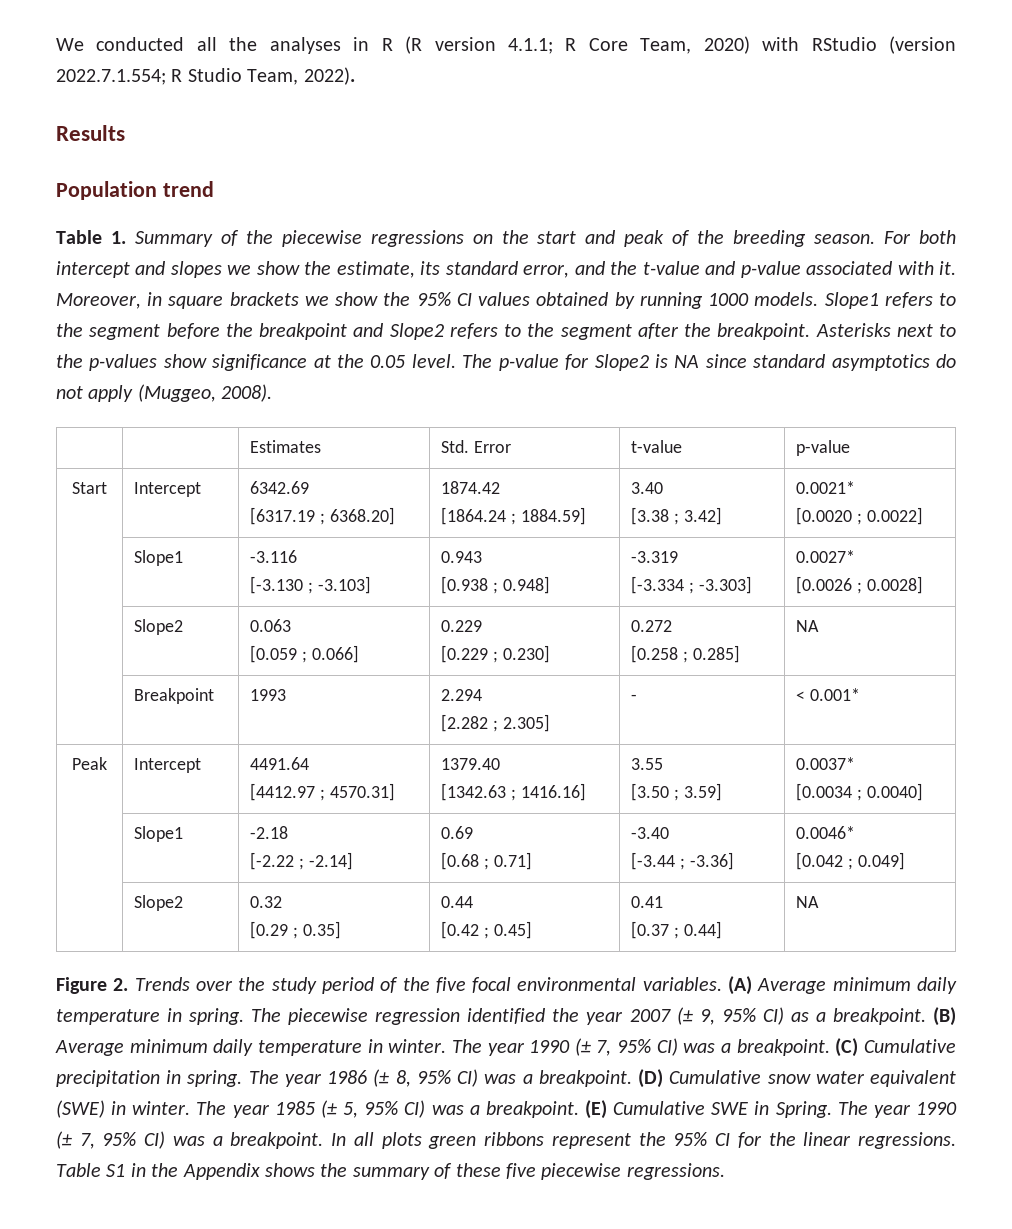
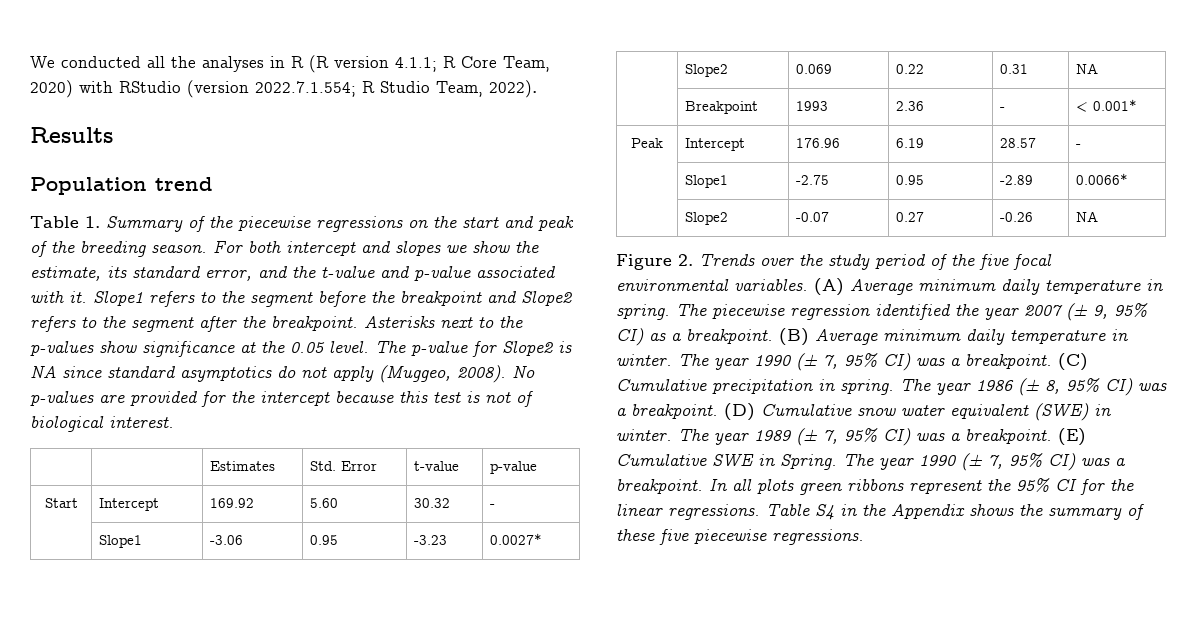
- Moreover, in square brackets we show the 95% CI values obtained by running 1000 models.
+ No p-values are provided for the intercept because this test is not of biological interest.
- Start | Intercept | 6342.69
- [6317.19 ; 6368.20] | 1874.42
- [1864.24 ; 1884.59] | 3.40
- [3.38 ; 3.42] | 0.0021*
- [0.0020 ; 0.0022]
- | Slope1 | -3.116
- [-3.130 ; -3.103] | 0.943
- [0.938 ; 0.948] | -3.319
- [-3.334 ; -3.303] | 0.0027*
- [0.0026 ; 0.0028]
- | Slope2 | 0.063
- [0.059 ; 0.066] | 0.229
- [0.229 ; 0.230] | 0.272
- [0.258 ; 0.285] | NA
+ Start | Intercept | 169.92 | 5.60 | 30.32 | -
+ | Slope1 | -3.06 | 0.95 | -3.23 | 0.0027*
+ | Slope2 | 0.069 | 0.22 | 0.31 | NA
- | Breakpoint | 1993 | 2.294
- [2.282 ; 2.305] | - | < 0.001*
+ | Breakpoint | 1993 | 2.36 | - | < 0.001*
- Peak | Intercept | 4491.64
- [4412.97 ; 4570.31] | 1379.40
- [1342.63 ; 1416.16] | 3.55
- [3.50 ; 3.59] | 0.0037*
- [0.0034 ; 0.0040]
- | Slope1 | -2.18
- [-2.22 ; -2.14] | 0.69
- [0.68 ; 0.71] | -3.40
- [-3.44 ; -3.36] | 0.0046*
- [0.042 ; 0.049]
- | Slope2 | 0.32
- [0.29 ; 0.35] | 0.44
- [0.42 ; 0.45] | 0.41
- [0.37 ; 0.44] | NA
+ Peak | Intercept | 176.96 | 6.19 | 28.57 | -
+ | Slope1 | -2.75 | 0.95 | -2.89 | 0.0066*
+ | Slope2 | -0.07 | 0.27 | -0.26 | NA
- The year 1985 (± 5, 95% CI) was a breakpoint.
+ The year 1989 (± 7, 95% CI) was a breakpoint.
- Table S1 in the Appendix shows the summary of these five piecewise regressions.
+ Table S4 in the Appendix shows the summary of these five piecewise regressions.

